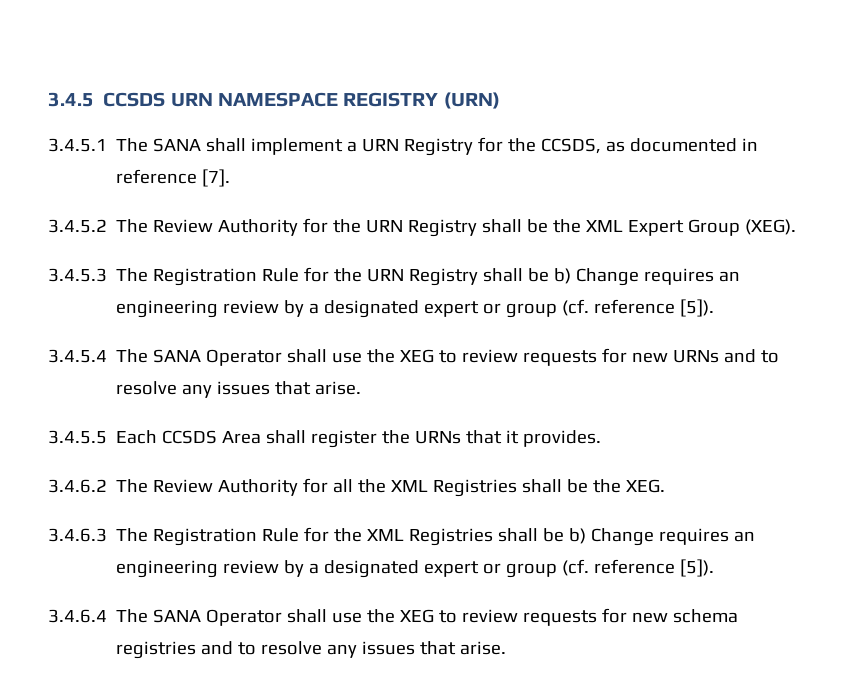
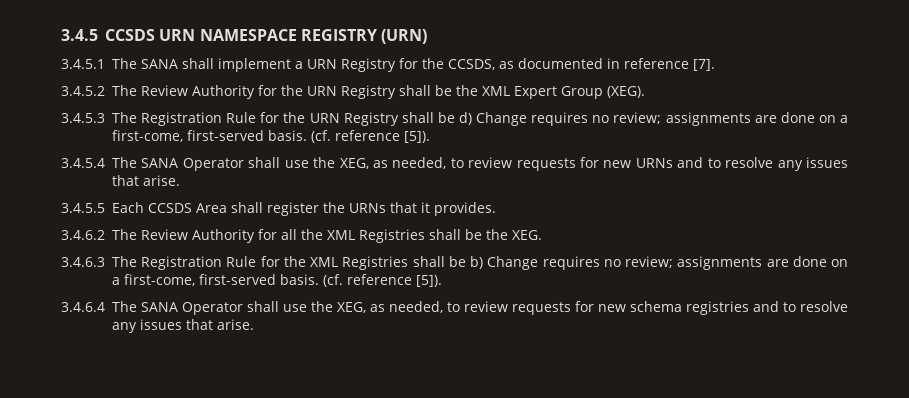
- 3.4.5.3 The Registration Rule for the URN Registry shall be b) Change requires an engineering review by a designated expert or group (cf. reference [5]).
+ 3.4.5.3 The Registration Rule for the URN Registry shall be d) Change requires no review; assignments are done on a first-come, first-served basis. (cf. reference [5]).
- 3.4.5.4 The SANA Operator shall use the XEG to review requests for new URNs and to resolve any issues that arise.
+ 3.4.5.4 The SANA Operator shall use the XEG, as needed, to review requests for new URNs and to resolve any issues that arise.
- 3.4.6.3 The Registration Rule for the XML Registries shall be b) Change requires an engineering review by a designated expert or group (cf. reference [5]).
+ 3.4.6.3 The Registration Rule for the XML Registries shall be b) Change requires no review; assignments are done on a first-come, first-served basis. (cf. reference [5]).
- 3.4.6.4 The SANA Operator shall use the XEG to review requests for new schema registries and to resolve any issues that arise.
+ 3.4.6.4 The SANA Operator shall use the XEG, as needed, to review requests for new schema registries and to resolve any issues that arise.

